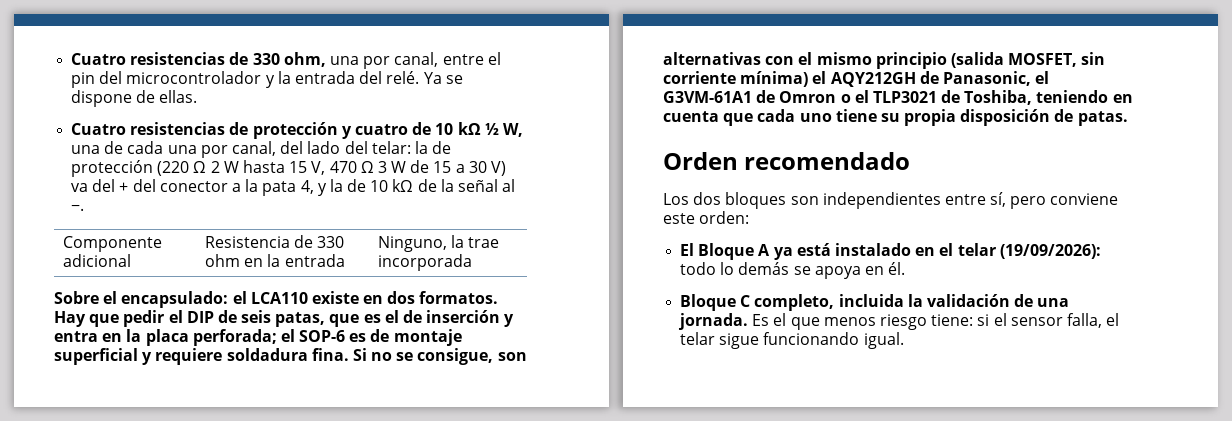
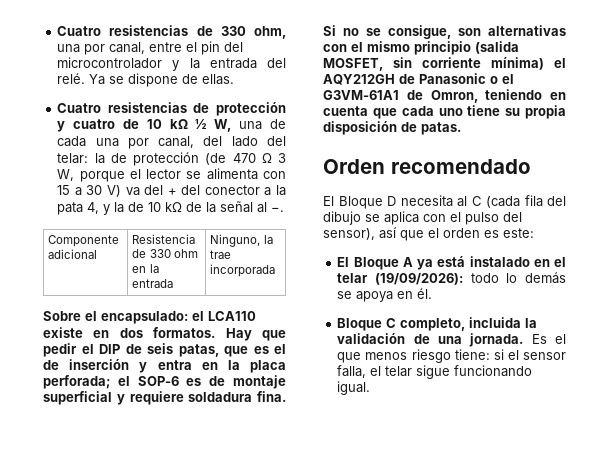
- Cuatro resistencias de protección y cuatro de 10 kΩ ½ W, una de cada una por canal, del lado del telar: la de protección (220 Ω 2 W hasta 15 V, 470 Ω 3 W de 15 a 30 V) va del + del conector a la pata 4, y la de 10 kΩ de la señal al −.
+ Cuatro resistencias de protección y cuatro de 10 kΩ ½ W, una de cada una por canal, del lado del telar: la de protección (de 470 Ω 3 W, porque el lector se alimenta con 15 a 30 V) va del + del conector a la pata 4, y la de 10 kΩ de la señal al −.
- Si no se consigue, son alternativas con el mismo principio (salida MOSFET, sin corriente mínima) el AQY212GH de Panasonic, el G3VM-61A1 de Omron o el TLP3021 de Toshiba, teniendo en cuenta que cada uno tiene su propia disposición de patas.
+ Si no se consigue, son alternativas con el mismo principio (salida MOSFET, sin corriente mínima) el AQY212GH de Panasonic o el G3VM-61A1 de Omron, teniendo en cuenta que cada uno tiene su propia disposición de patas.
- Los dos bloques son independientes entre sí, pero conviene este orden:
+ El Bloque D necesita al C (cada fila del dibujo se aplica con el pulso del sensor), así que el orden es este:

